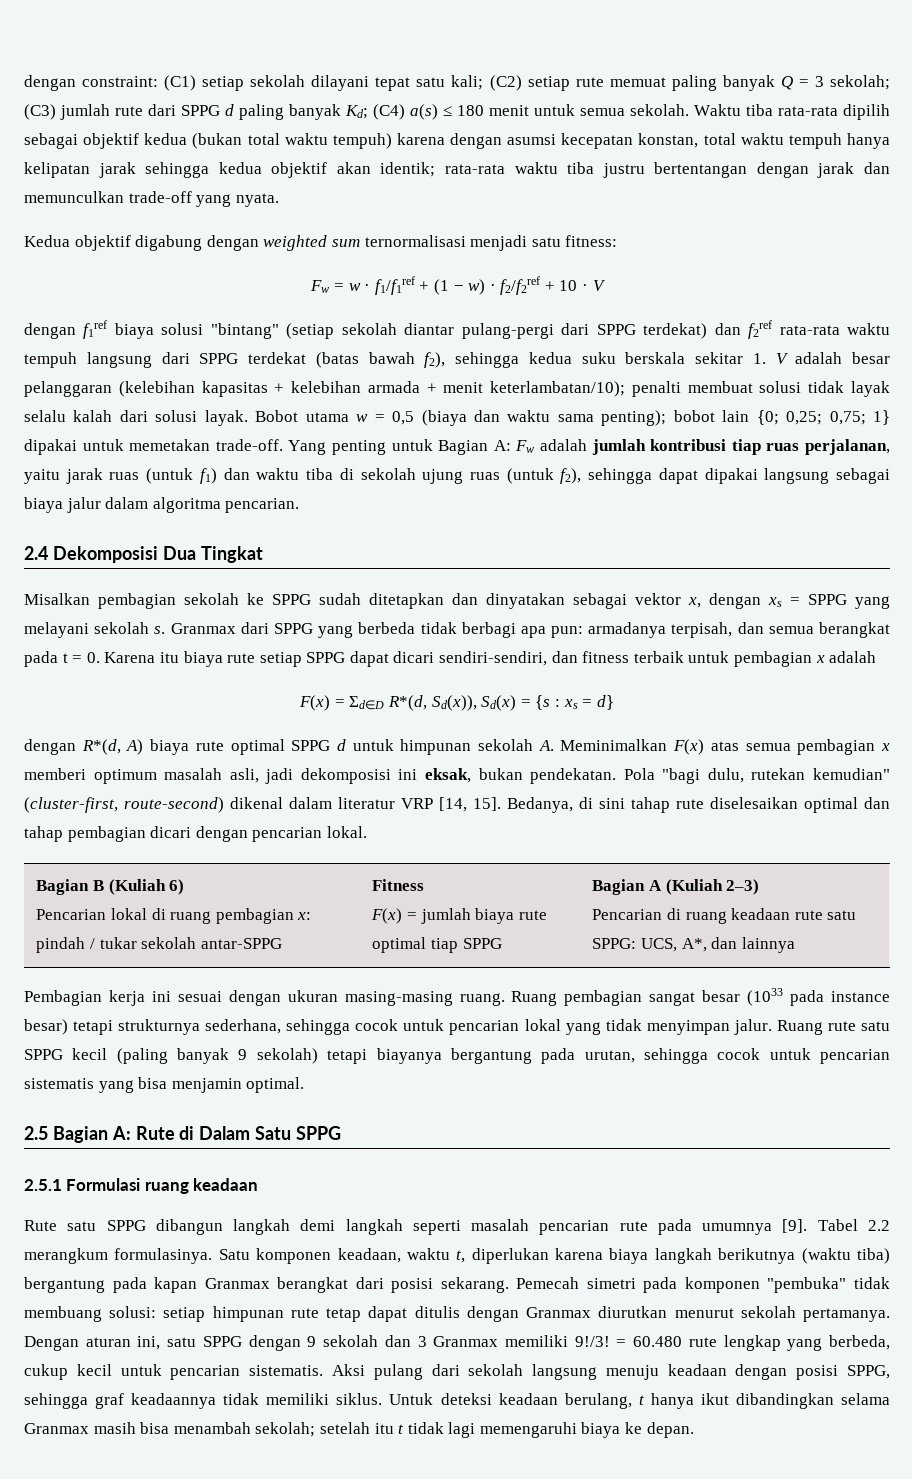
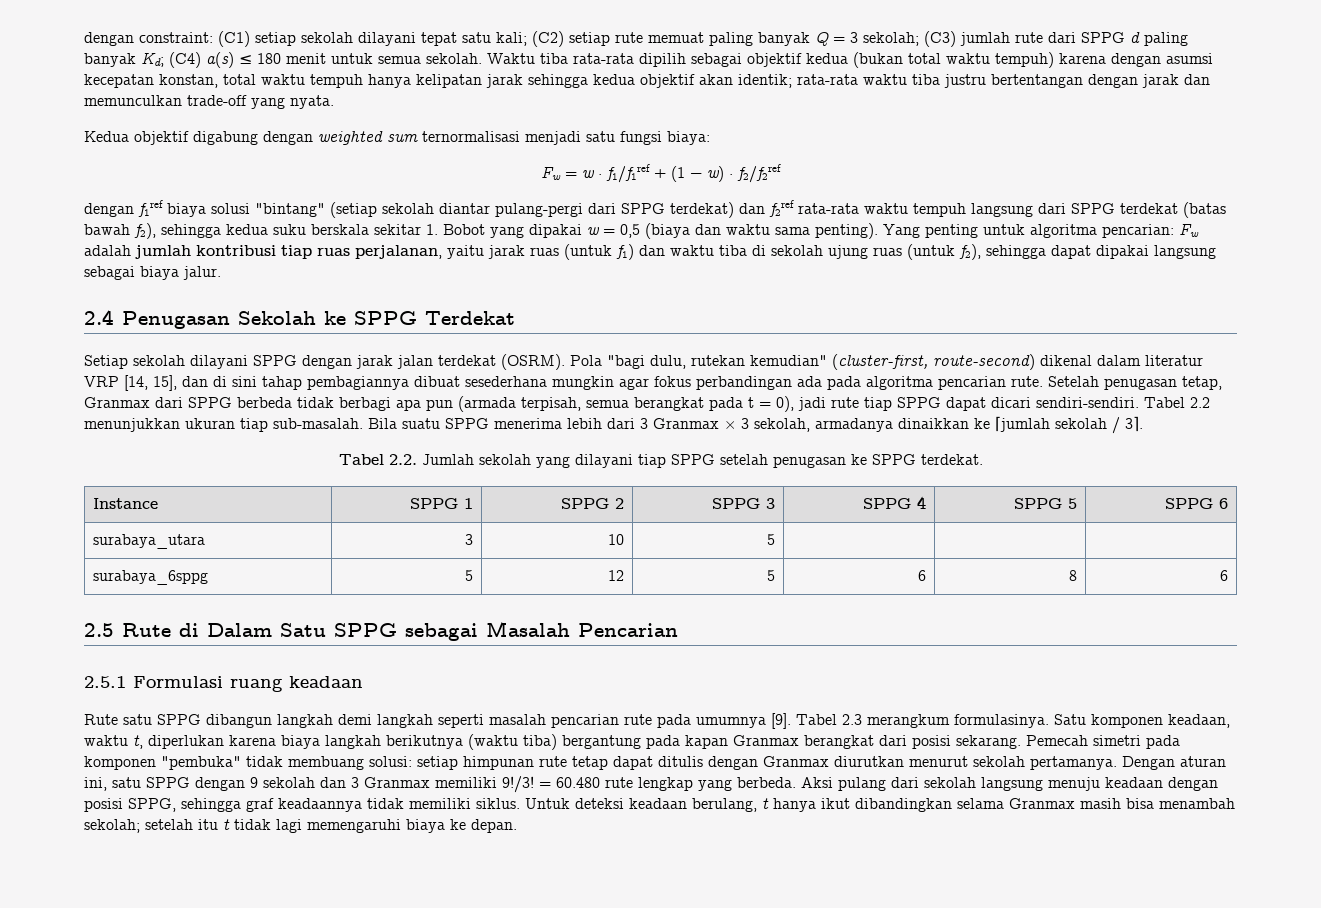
- Kedua objektif digabung dengan weighted sum ternormalisasi menjadi satu fitness:
+ Kedua objektif digabung dengan weighted sum ternormalisasi menjadi satu fungsi biaya:
- Fw = w · f1/f1ref + (1 − w) · f2/f2ref + 10 · V
+ Fw = w · f1/f1ref + (1 − w) · f2/f2ref
- dengan f1ref biaya solusi "bintang" (setiap sekolah diantar pulang-pergi dari SPPG terdekat) dan f2ref rata-rata waktu tempuh langsung dari SPPG terdekat (batas bawah f2), sehingga kedua suku berskala sekitar 1. V adalah besar pelanggaran (kelebihan kapasitas + kelebihan armada + menit keterlambatan/10); penalti membuat solusi tidak layak selalu kalah dari solusi layak. Bobot utama w = 0,5 (biaya dan waktu sama penting); bobot lain {0; 0,25; 0,75; 1} dipakai untuk memetakan trade-off.
+ dengan f1ref biaya solusi "bintang" (setiap sekolah diantar pulang-pergi dari SPPG terdekat) dan f2ref rata-rata waktu tempuh langsung dari SPPG terdekat (batas bawah f2), sehingga kedua suku berskala sekitar 1. Bobot yang dipakai w = 0,5 (biaya dan waktu sama penting).
- Yang penting untuk Bagian A: Fw adalah jumlah kontribusi tiap ruas perjalanan, yaitu jarak ruas (untuk f1) dan waktu tiba di sekolah ujung ruas (untuk f2), sehingga dapat dipakai langsung sebagai biaya jalur dalam algoritma pencarian.
- 2.4 Dekomposisi Dua Tingkat
- Misalkan pembagian sekolah ke SPPG sudah ditetapkan dan dinyatakan sebagai vektor x, dengan xs = SPPG yang melayani sekolah s. Granmax dari SPPG yang berbeda tidak berbagi apa pun: armadanya terpisah, dan semua berangkat pada t = 0. Karena itu biaya rute setiap SPPG dapat dicari sendiri-sendiri, dan fitness terbaik untuk pembagian x adalah
- F(x) = Σd∈D R*(d, Sd(x)), Sd(x) = {s : xs = d}
- dengan R*(d, A) biaya rute optimal SPPG d untuk himpunan sekolah A. Meminimalkan F(x) atas semua pembagian x memberi optimum masalah asli, jadi dekomposisi ini eksak, bukan pendekatan.
+ Yang penting untuk algoritma pencarian: Fw adalah jumlah kontribusi tiap ruas perjalanan, yaitu jarak ruas (untuk f1) dan waktu tiba di sekolah ujung ruas (untuk f2), sehingga dapat dipakai langsung sebagai biaya jalur.
+ 2.4 Penugasan Sekolah ke SPPG Terdekat
+ Setiap sekolah dilayani SPPG dengan jarak jalan terdekat (OSRM).
- Pola "bagi dulu, rutekan kemudian" (cluster-first, route-second) dikenal dalam literatur VRP [14, 15]. Bedanya, di sini tahap rute diselesaikan optimal dan tahap pembagian dicari dengan pencarian lokal.
- Bagian B (Kuliah 6)
- Pencarian lokal di ruang pembagian x: pindah / tukar sekolah antar-SPPG | Fitness
- F(x) = jumlah biaya rute optimal tiap SPPG | Bagian A (Kuliah 2–3)
- Pencarian di ruang keadaan rute satu SPPG: UCS, A*, dan lainnya
- Pembagian kerja ini sesuai dengan ukuran masing-masing ruang. Ruang pembagian sangat besar (1033 pada instance besar) tetapi strukturnya sederhana, sehingga cocok untuk pencarian lokal yang tidak menyimpan jalur. Ruang rute satu SPPG kecil (paling banyak 9 sekolah) tetapi biayanya bergantung pada urutan, sehingga cocok untuk pencarian sistematis yang bisa menjamin optimal.
+ Pola "bagi dulu, rutekan kemudian" (cluster-first, route-second) dikenal dalam literatur VRP [14, 15], dan di sini tahap pembagiannya dibuat sesederhana mungkin agar fokus perbandingan ada pada algoritma pencarian rute. Setelah penugasan tetap, Granmax dari SPPG berbeda tidak berbagi apa pun (armada terpisah, semua berangkat pada t = 0), jadi rute tiap SPPG dapat dicari sendiri-sendiri. Tabel 2.2 menunjukkan ukuran tiap sub-masalah. Bila suatu SPPG menerima lebih dari 3 Granmax × 3 sekolah, armadanya dinaikkan ke ⌈jumlah sekolah / 3⌉.
+ Tabel 2.2. Jumlah sekolah yang dilayani tiap SPPG setelah penugasan ke SPPG terdekat.
+ Instance | SPPG 1 | SPPG 2 | SPPG 3 | SPPG 4 | SPPG 5 | SPPG 6
+ surabaya_utara | 3 | 10 | 5 | | |
+ surabaya_6sppg | 5 | 12 | 5 | 6 | 8 | 6
- 2.5 Bagian A: Rute di Dalam Satu SPPG
+ 2.5 Rute di Dalam Satu SPPG sebagai Masalah Pencarian
- Tabel 2.2 merangkum formulasinya.
+ Tabel 2.3 merangkum formulasinya.
- = 60.480 rute lengkap yang berbeda, cukup kecil untuk pencarian sistematis.
+ = 60.480 rute lengkap yang berbeda.

